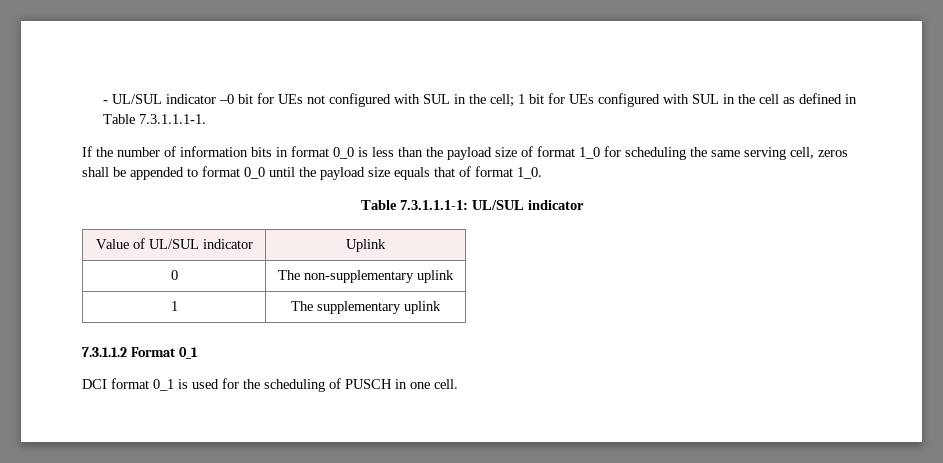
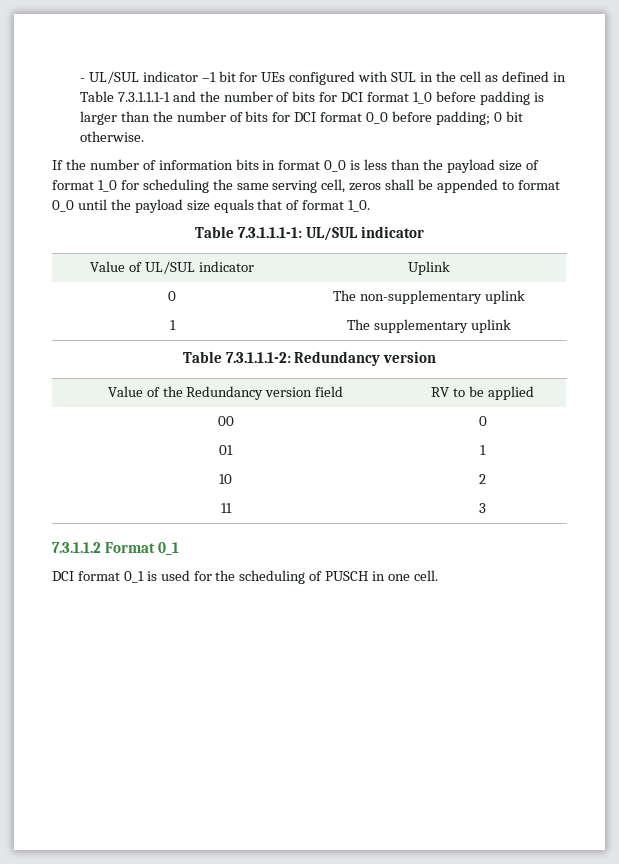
- - UL/SUL indicator –0 bit for UEs not configured with SUL in the cell; 1 bit for UEs configured with SUL in the cell as defined in Table 7.3.1.1.1-1.
+ - UL/SUL indicator –1 bit for UEs configured with SUL in the cell as defined in Table 7.3.1.1.1-1 and the number of bits for DCI format 1_0 before padding is larger than the number of bits for DCI format 0_0 before padding; 0 bit otherwise.
+ Table 7.3.1.1.1-2: Redundancy version
+ Value of the Redundancy version field | RV to be applied
+ 00 | 0
+ 01 | 1
+ 10 | 2
+ 11 | 3

